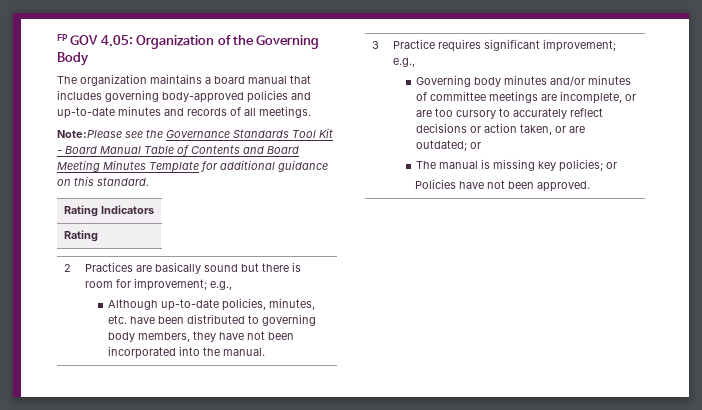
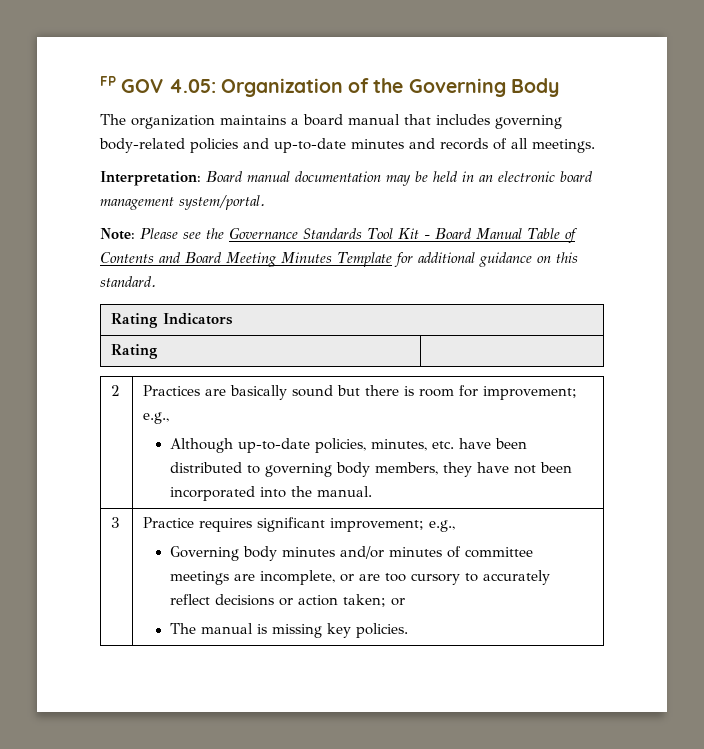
- The organization maintains a board manual that includes governing body-approved policies and up-to-date minutes and records of all meetings.
+ The organization maintains a board manual that includes governing body-related policies and up-to-date minutes and records of all meetings.
- Note:Please see the Governance Standards Tool Kit - Board Manual Table of Contents and Board Meeting Minutes Template for additional guidance on this standard.
+ Interpretation: Board manual documentation may be held in an electronic board management system/portal.
+ Note: Please see the Governance Standards Tool Kit - Board Manual Table of Contents and Board Meeting Minutes Template for additional guidance on this standard.
- Governing body minutes and/or minutes of committee meetings are incomplete, or are too cursory to accurately reflect decisions or action taken, or are outdated; or
+ Governing body minutes and/or minutes of committee meetings are incomplete, or are too cursory to accurately reflect decisions or action taken; or
- The manual is missing key policies; or
- Policies have not been approved.
+ The manual is missing key policies.

